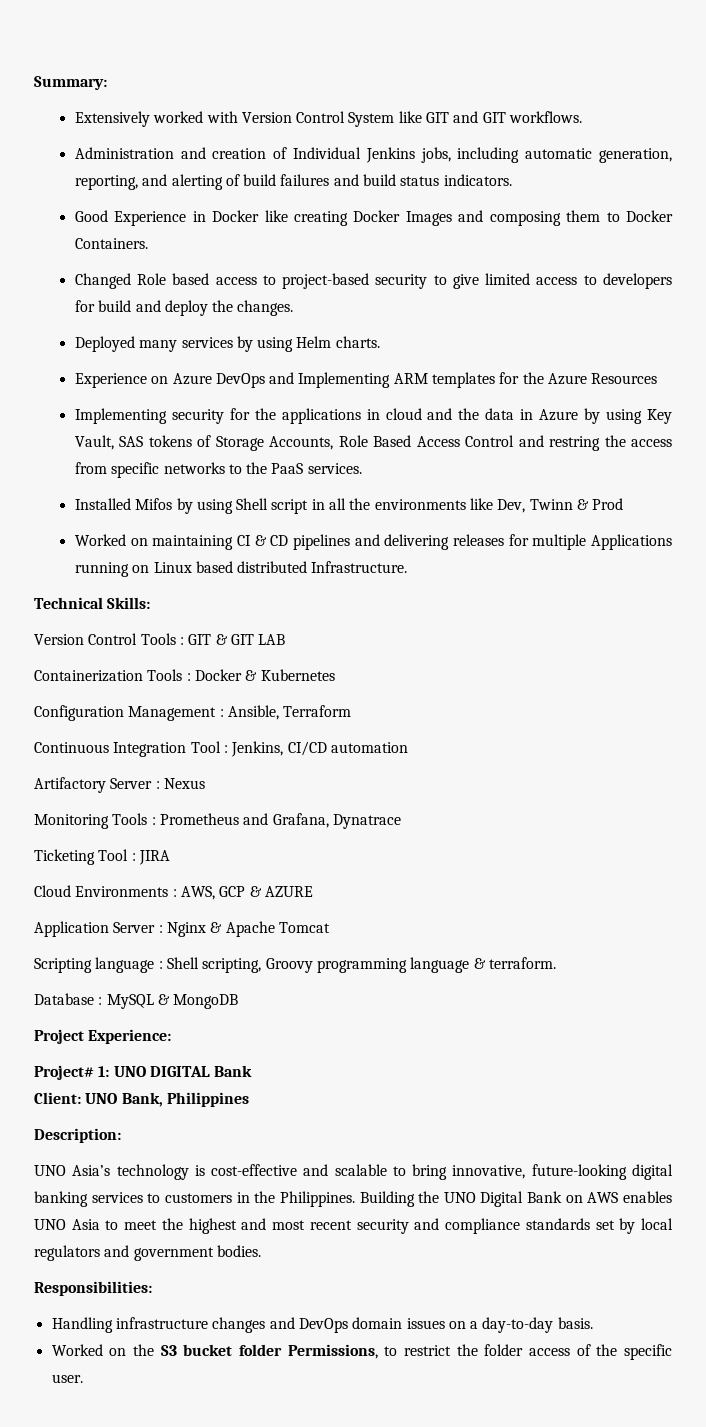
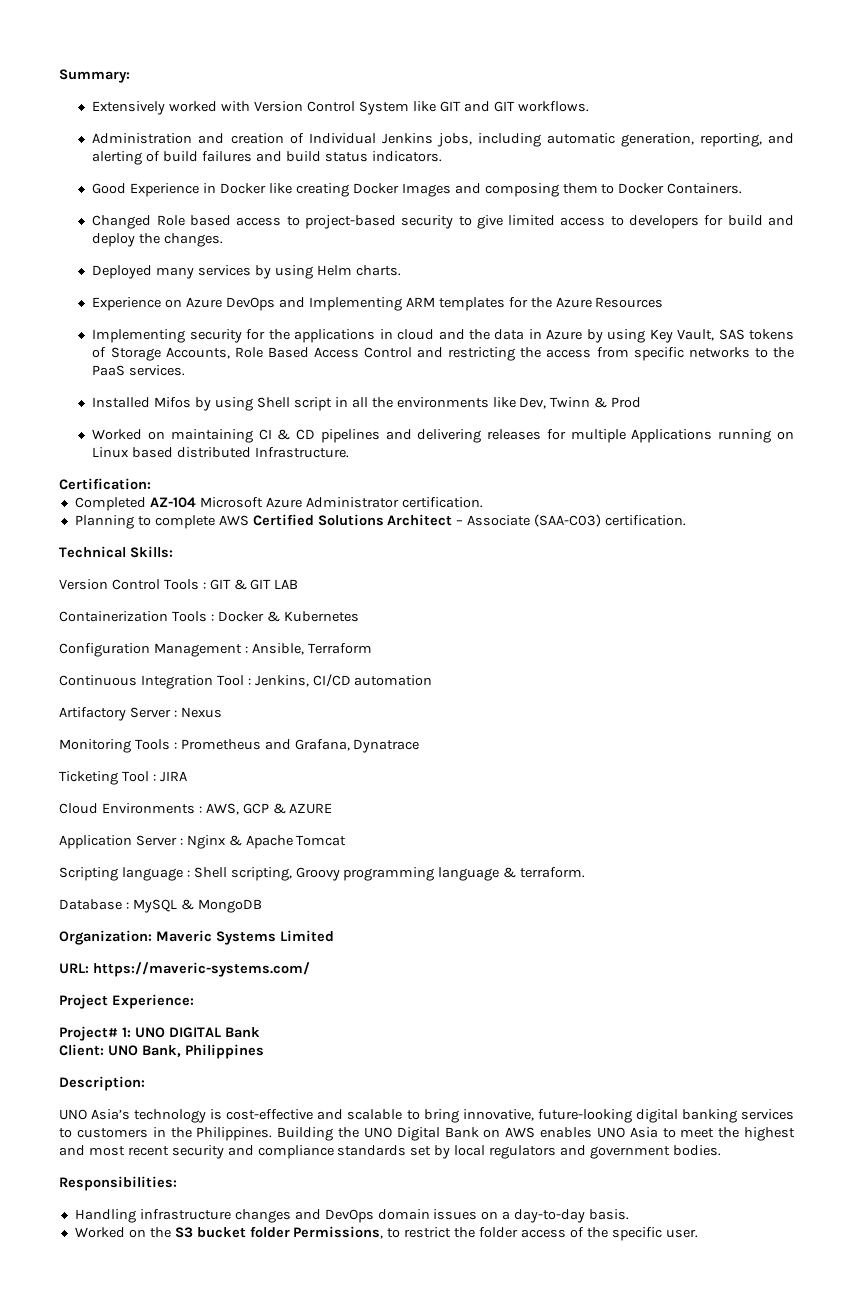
- Implementing security for the applications in cloud and the data in Azure by using Key Vault, SAS tokens of Storage Accounts, Role Based Access Control and restring the access from specific networks to the PaaS services.
+ Implementing security for the applications in cloud and the data in Azure by using Key Vault, SAS tokens of Storage Accounts, Role Based Access Control and restricting the access from specific networks to the PaaS services.
+ Certification:
+ Completed AZ-104 Microsoft Azure Administrator certification.
+ Planning to complete AWS Certified Solutions Architect – Associate (SAA-C03) certification.
+ Organization: Maveric Systems Limited
+ URL: https://maveric-systems.com/

